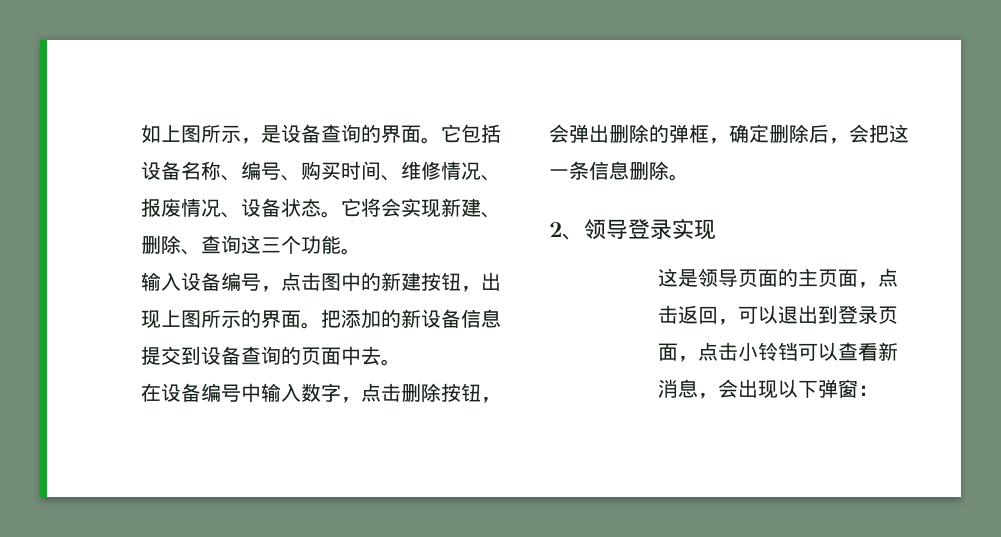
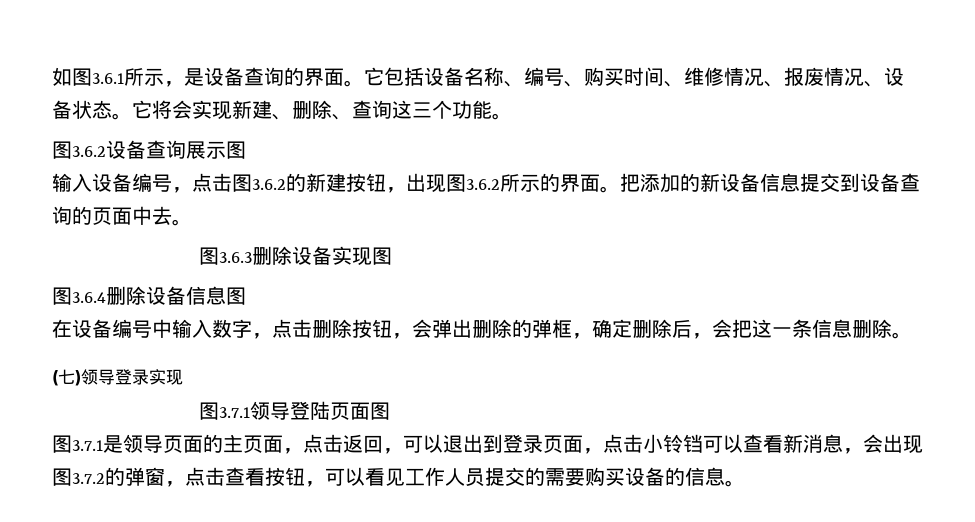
- 如上图所示，是设备查询的界面。
+ 如图3.6.1所示，是设备查询的界面。
+ 图3.6.2设备查询展示图
- 输入设备编号，点击图中的新建按钮，出现上图所示的界面。
+ 输入设备编号，点击图3.6.2的新建按钮，出现图3.6.2所示的界面。
+ 图3.6.3删除设备实现图
+ 图3.6.4删除设备信息图
- 2、领导登录实现
+ (七)领导登录实现
- 这是领导页面的主页面，点击返回，可以退出到登录页面，点击小铃铛可以查看新消息，会出现以下弹窗：
+ 图3.7.1领导登陆页面图
+ 图3.7.1是领导页面的主页面，点击返回，可以退出到登录页面，点击小铃铛可以查看新消息，会出现图3.7.2的弹窗，点击查看按钮，可以看见工作人员提交的需要购买设备的信息。

